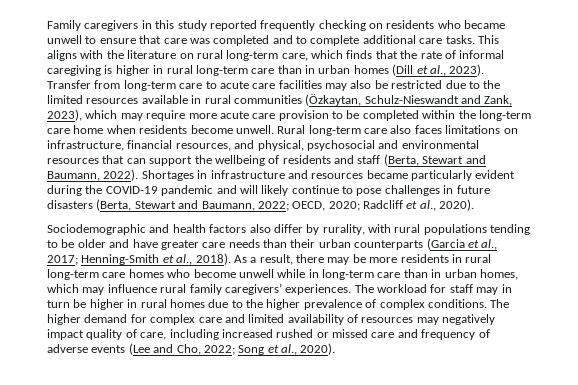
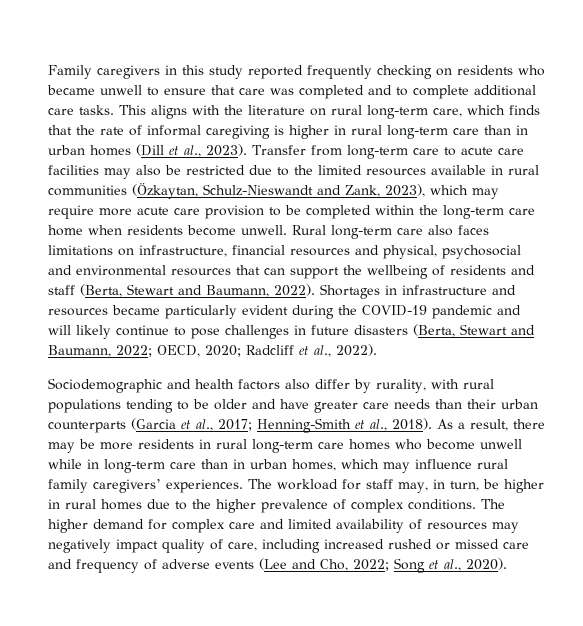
- Rural long-term care also faces limitations on infrastructure, financial resources, and physical, psychosocial and environmental resources that can support the wellbeing of residents and staff (Berta, Stewart and Baumann, 2022).
+ Rural long-term care also faces limitations on infrastructure, financial resources and physical, psychosocial and environmental resources that can support the wellbeing of residents and staff (Berta, Stewart and Baumann, 2022).
- Shortages in infrastructure and resources became particularly evident during the COVID-19 pandemic and will likely continue to pose challenges in future disasters (Berta, Stewart and Baumann, 2022; OECD, 2020; Radcliff et al., 2020).
+ Shortages in infrastructure and resources became particularly evident during the COVID-19 pandemic and will likely continue to pose challenges in future disasters (Berta, Stewart and Baumann, 2022; OECD, 2020; Radcliff et al., 2022).
- The workload for staff may in turn be higher in rural homes due to the higher prevalence of complex conditions.
+ The workload for staff may, in turn, be higher in rural homes due to the higher prevalence of complex conditions.

